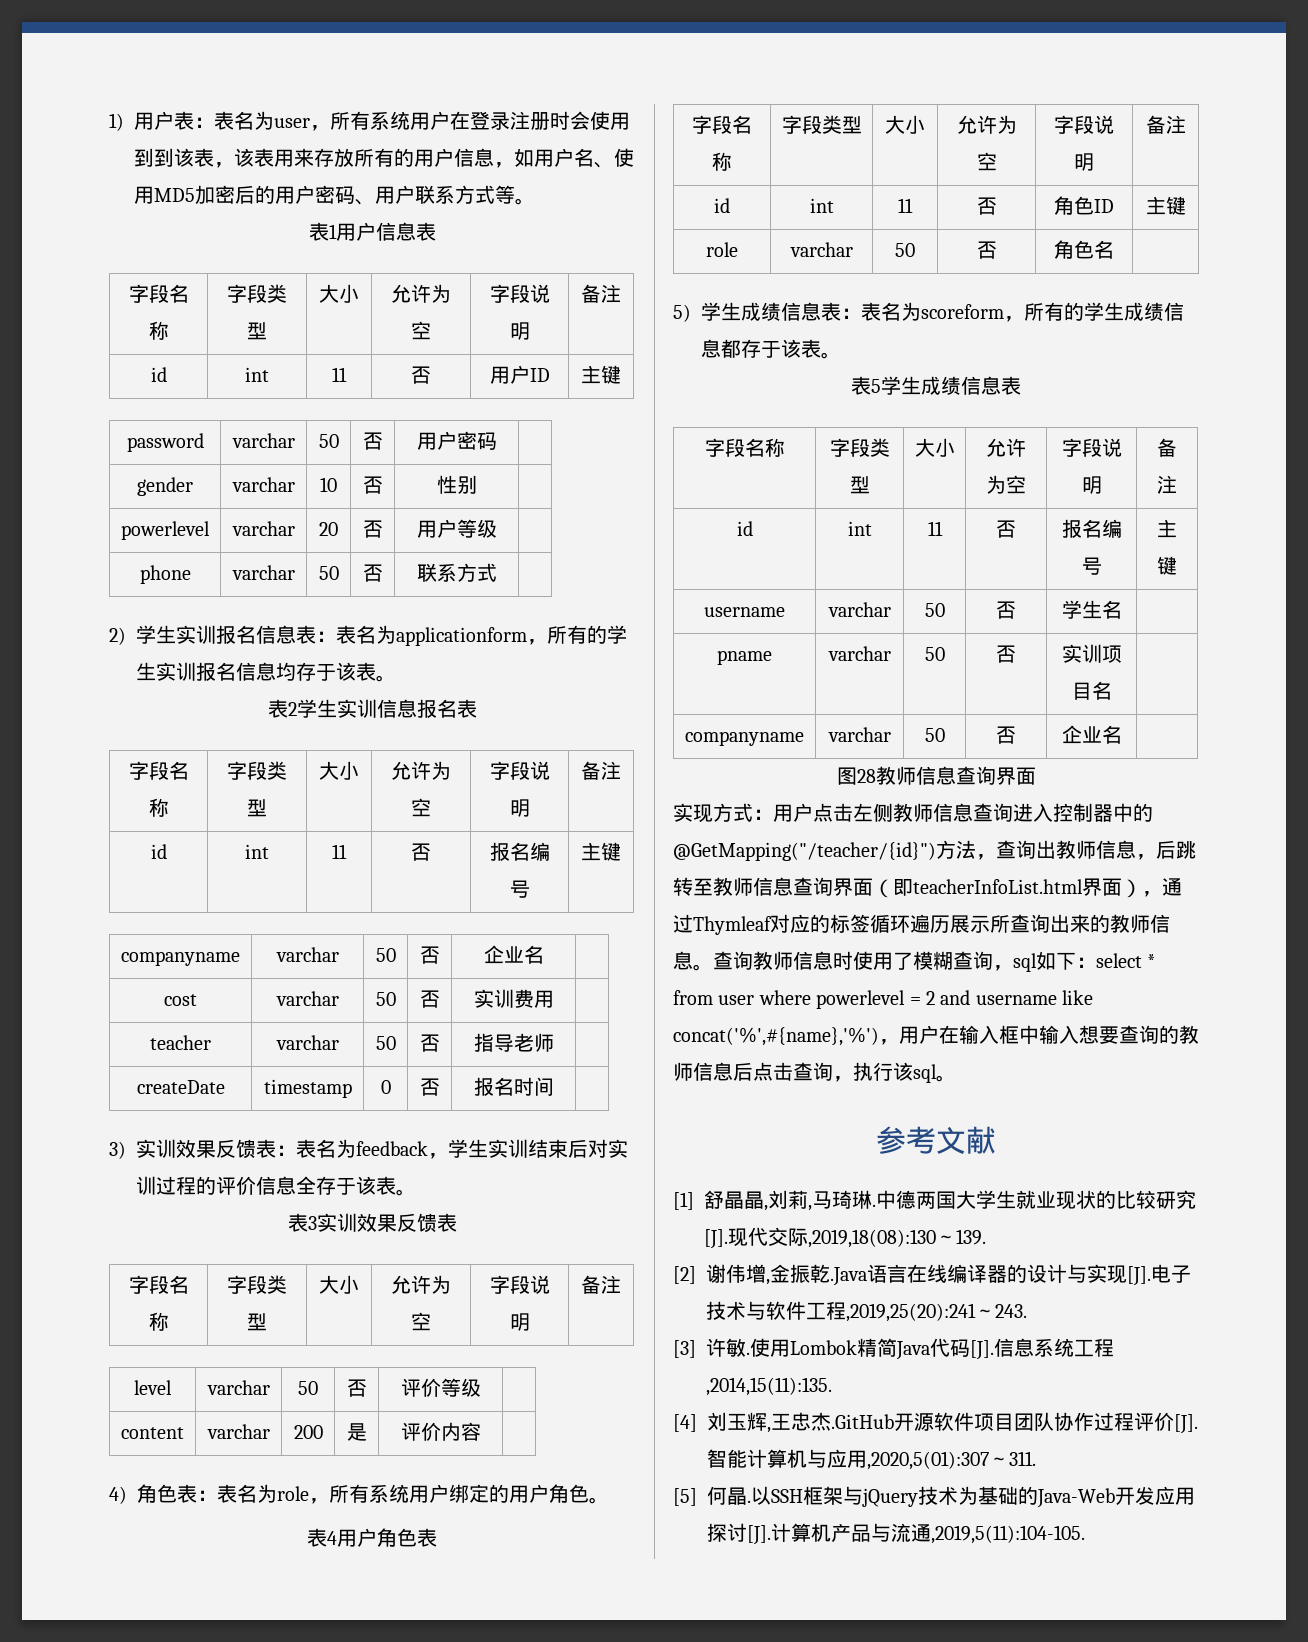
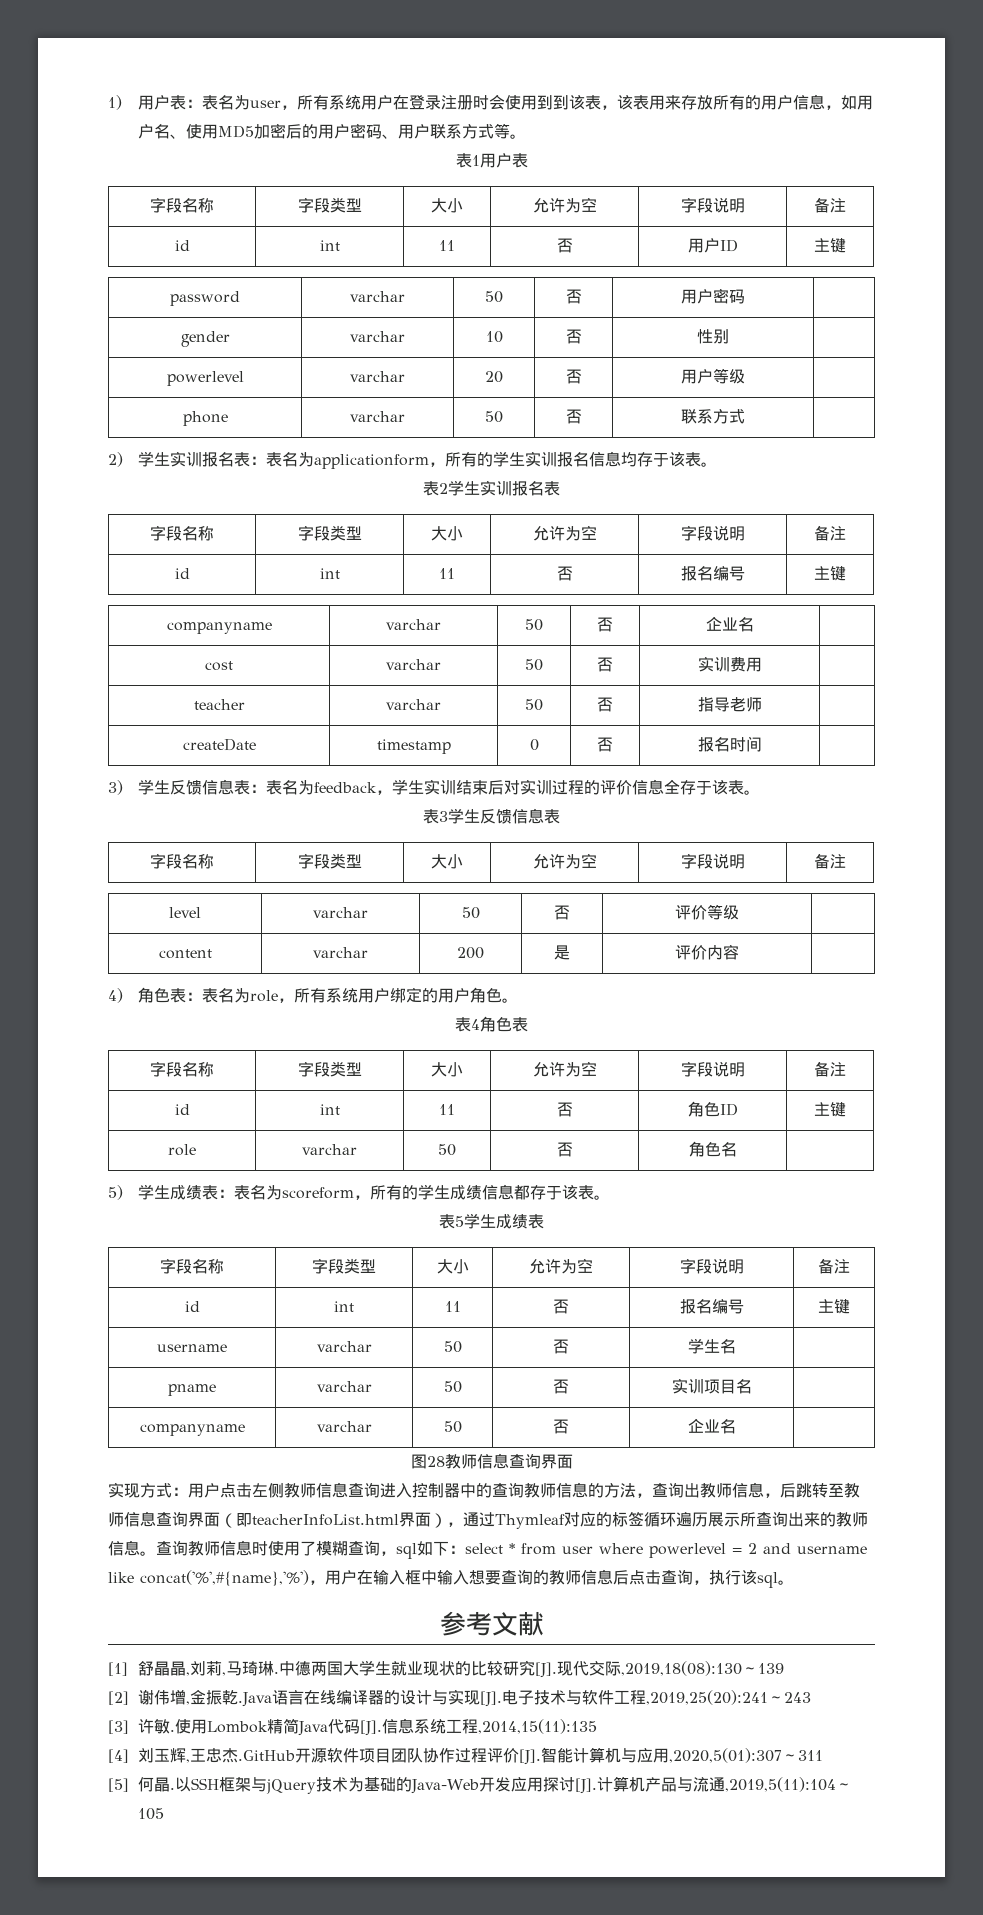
- 表1用户信息表
+ 表1用户表
- 2)学生实训报名信息表：表名为applicationform，所有的学生实训报名信息均存于该表。
+ 2)学生实训报名表：表名为applicationform，所有的学生实训报名信息均存于该表。
- 表2学生实训信息报名表
+ 表2学生实训报名表
- 3)实训效果反馈表：表名为feedback，学生实训结束后对实训过程的评价信息全存于该表。
+ 3)学生反馈信息表：表名为feedback，学生实训结束后对实训过程的评价信息全存于该表。
- 表3实训效果反馈表
+ 表3学生反馈信息表
- 表4用户角色表
+ 表4角色表
- 5)学生成绩信息表：表名为scoreform，所有的学生成绩信息都存于该表。
+ 5)学生成绩表：表名为scoreform，所有的学生成绩信息都存于该表。
- 表5学生成绩信息表
+ 表5学生成绩表
- 实现方式：用户点击左侧教师信息查询进入控制器中的@GetMapping("/teacher/{id}")方法，查询出教师信息，后跳转至教师信息查询界面（即teacherInfoList.html界面），通过Thymleaf对应的标签循环遍历展示所查询出来的教师信息。
+ 实现方式：用户点击左侧教师信息查询进入控制器中的查询教师信息的方法，查询出教师信息，后跳转至教师信息查询界面（即teacherInfoList.html界面），通过Thymleaf对应的标签循环遍历展示所查询出来的教师信息。
- 中德两国大学生就业现状的比较研究[J].现代交际,2019,18(08):130～139.
+ 中德两国大学生就业现状的比较研究[J].现代交际,2019,18(08):130～139
- [2]谢伟增,金振乾.Java语言在线编译器的设计与实现[J].电子技术与软件工程,2019,25(20):241～243.
+ [2]谢伟增,金振乾.Java语言在线编译器的设计与实现[J].电子技术与软件工程,2019,25(20):241～243
- 使用Lombok精简Java代码[J].信息系统工程,2014,15(11):135.
+ 使用Lombok精简Java代码[J].信息系统工程,2014,15(11):135
- [4]刘玉辉,王忠杰.GitHub开源软件项目团队协作过程评价[J].智能计算机与应用,2020,5(01):307～311.
+ [4]刘玉辉,王忠杰.GitHub开源软件项目团队协作过程评价[J].智能计算机与应用,2020,5(01):307～311
- 以SSH框架与jQuery技术为基础的Java-Web开发应用探讨[J].计算机产品与流通,2019,5(11):104-105.
+ 以SSH框架与jQuery技术为基础的Java-Web开发应用探讨[J].计算机产品与流通,2019,5(11):104～105

